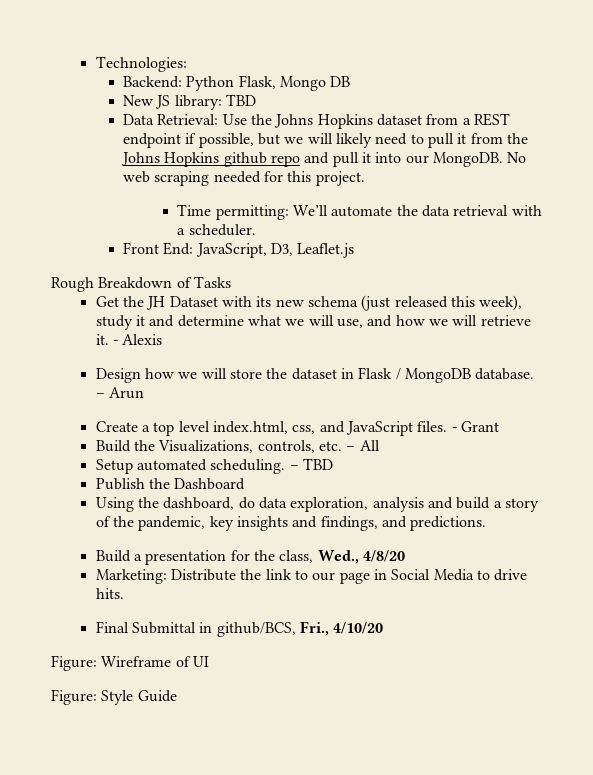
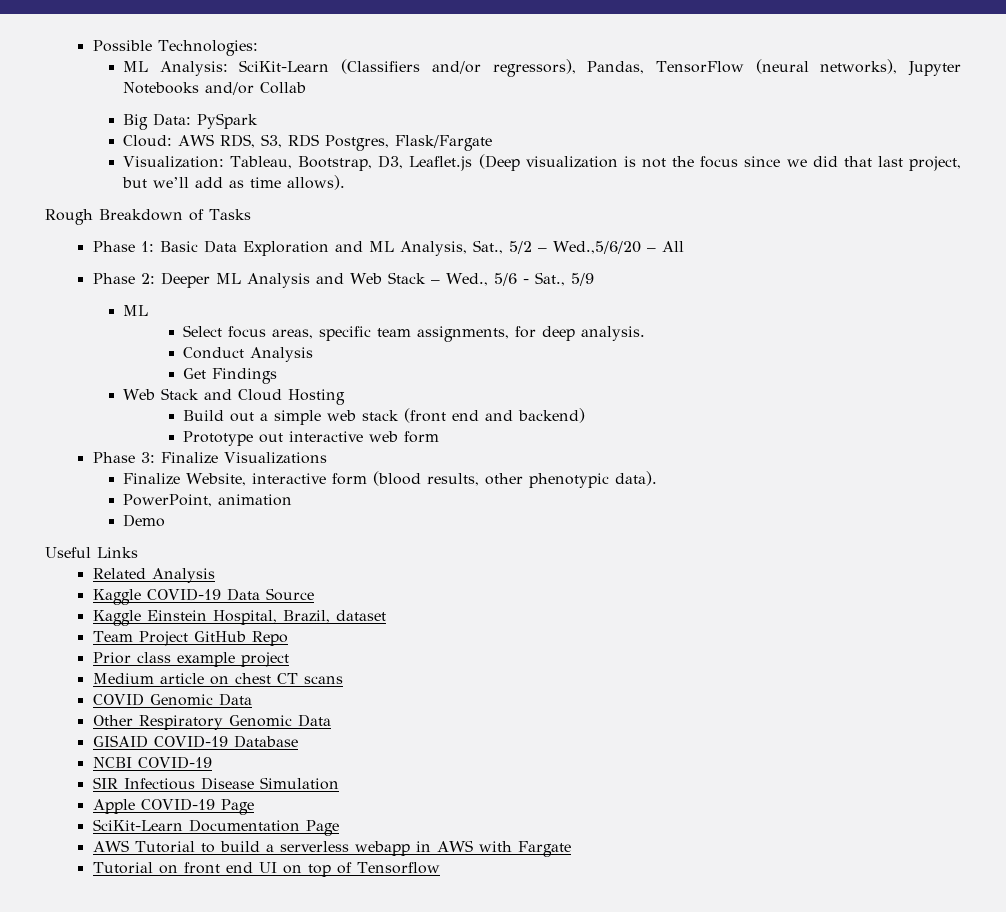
- Technologies:
+ Possible Technologies:
- Backend: Python Flask, Mongo DB
- New JS library: TBD
- Data Retrieval: Use the Johns Hopkins dataset from a REST endpoint if possible, but we will likely need to pull it from the Johns Hopkins github repo and pull it into our MongoDB. No web scraping needed for this project.
- Time permitting: We’ll automate the data retrieval with a scheduler.
- Front End: JavaScript, D3, Leaflet.js
+ ML Analysis: SciKit-Learn (Classifiers and/or regressors), Pandas, TensorFlow (neural networks), Jupyter Notebooks and/or Collab
+ Big Data: PySpark
+ Cloud: AWS RDS, S3, RDS Postgres, Flask/Fargate
+ Visualization: Tableau, Bootstrap, D3, Leaflet.js (Deep visualization is not the focus since we did that last project, but we’ll add as time allows).
  Rough Breakdown of Tasks
- Get the JH Dataset with its new schema (just released this week), study it and determine what we will use, and how we will retrieve it. - Alexis
- Design how we will store the dataset in Flask / MongoDB database. – Arun
- Create a top level index.html, css, and JavaScript files. - Grant
- Build the Visualizations, controls, etc. – All
- Setup automated scheduling. – TBD
- Publish the Dashboard
- Using the dashboard, do data exploration, analysis and build a story of the pandemic, key insights and findings, and predictions.
- Build a presentation for the class, Wed., 4/8/20
- Marketing: Distribute the link to our page in Social Media to drive hits.
- Final Submittal in github/BCS, Fri., 4/10/20
- Figure: Wireframe of UI
- Figure: Style Guide
+ Phase 1: Basic Data Exploration and ML Analysis, Sat., 5/2 – Wed.,5/6/20 – All
+ Phase 2: Deeper ML Analysis and Web Stack – Wed., 5/6 - Sat., 5/9
+ ML
+ Select focus areas, specific team assignments, for deep analysis.
+ Conduct Analysis
+ Get Findings
+ Web Stack and Cloud Hosting
+ Build out a simple web stack (front end and backend)
+ Prototype out interactive web form
+ Phase 3: Finalize Visualizations
+ Finalize Website, interactive form (blood results, other phenotypic data).
+ PowerPoint, animation
+ Demo
+ Useful Links
+ Related Analysis
+ Kaggle COVID-19 Data Source
+ Kaggle Einstein Hospital, Brazil, dataset
+ Team Project GitHub Repo
+ Prior class example project
+ Medium article on chest CT scans
+ COVID Genomic Data
+ Other Respiratory Genomic Data
+ GISAID COVID-19 Database
+ NCBI COVID-19
+ SIR Infectious Disease Simulation
+ Apple COVID-19 Page
+ SciKit-Learn Documentation Page
+ AWS Tutorial to build a serverless webapp in AWS with Fargate
+ Tutorial on front end UI on top of Tensorflow

